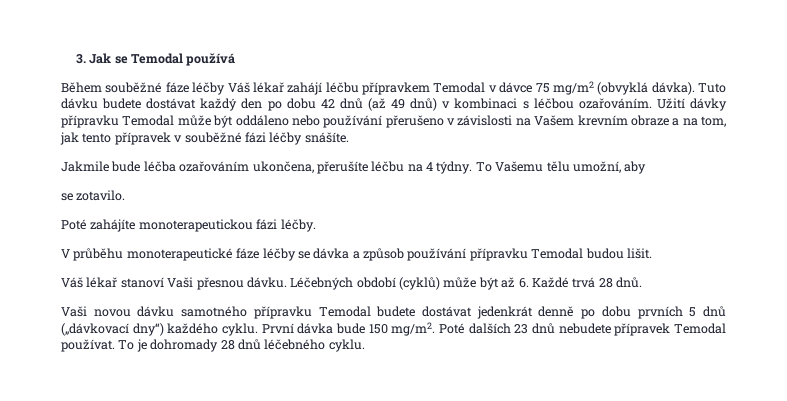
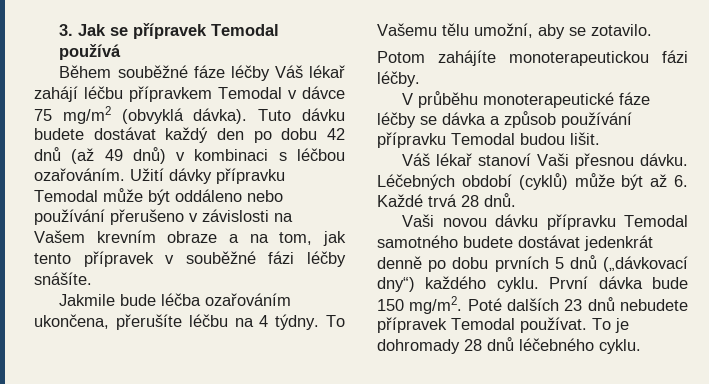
- 3. Jak se Temodal používá
+ 3. Jak se přípravek Temodal používá
- To Vašemu tělu umožní, aby
- se zotavilo.
+ To Vašemu tělu umožní, aby se zotavilo.
- Poté zahájíte monoterapeutickou fázi léčby.
+ Potom zahájíte monoterapeutickou fázi léčby.
- Vaši novou dávku samotného přípravku Temodal budete dostávat jedenkrát denně po dobu prvních 5 dnů („dávkovací dny“) každého cyklu.
+ Vaši novou dávku přípravku Temodal samotného budete dostávat jedenkrát denně po dobu prvních 5 dnů („dávkovací dny“) každého cyklu.

